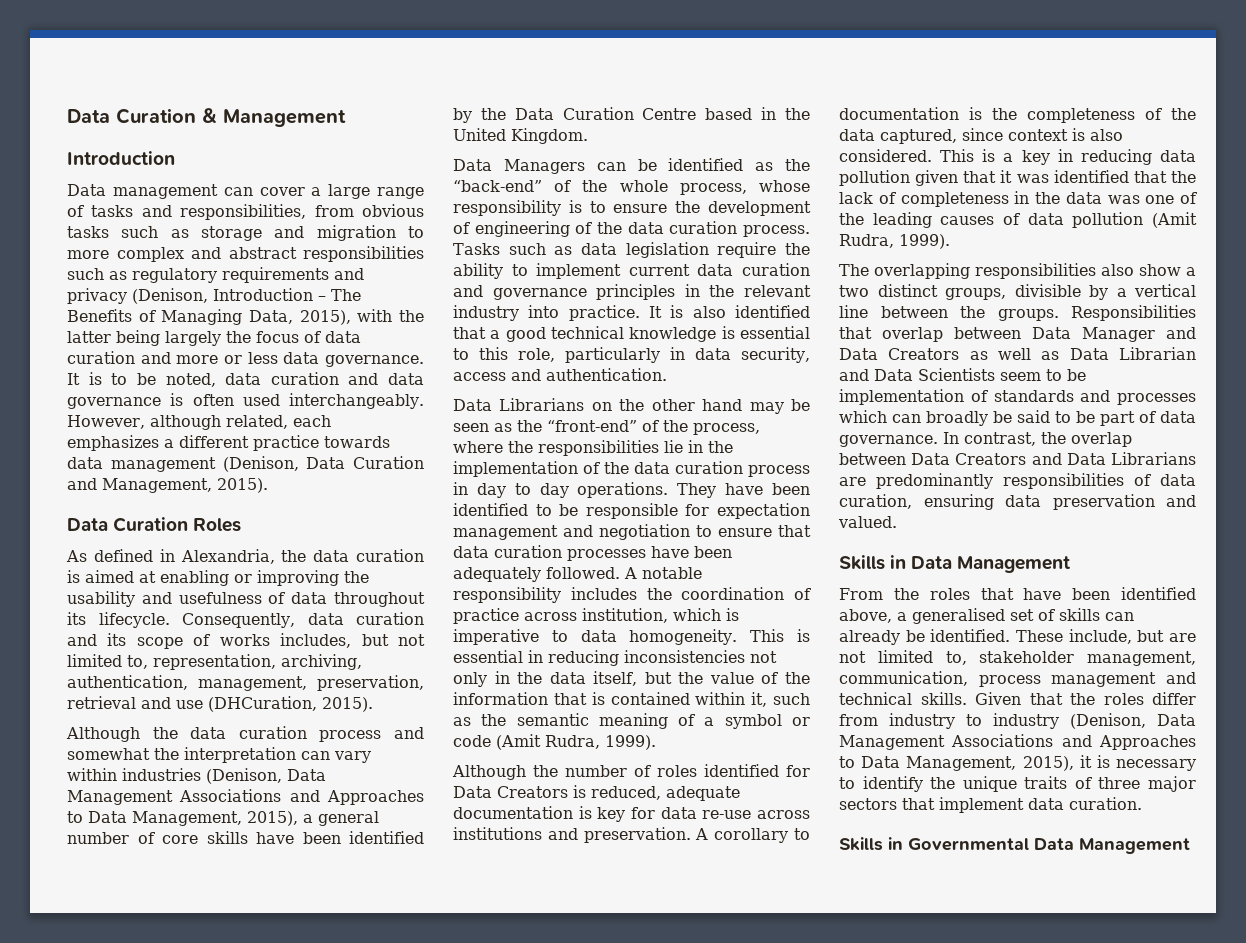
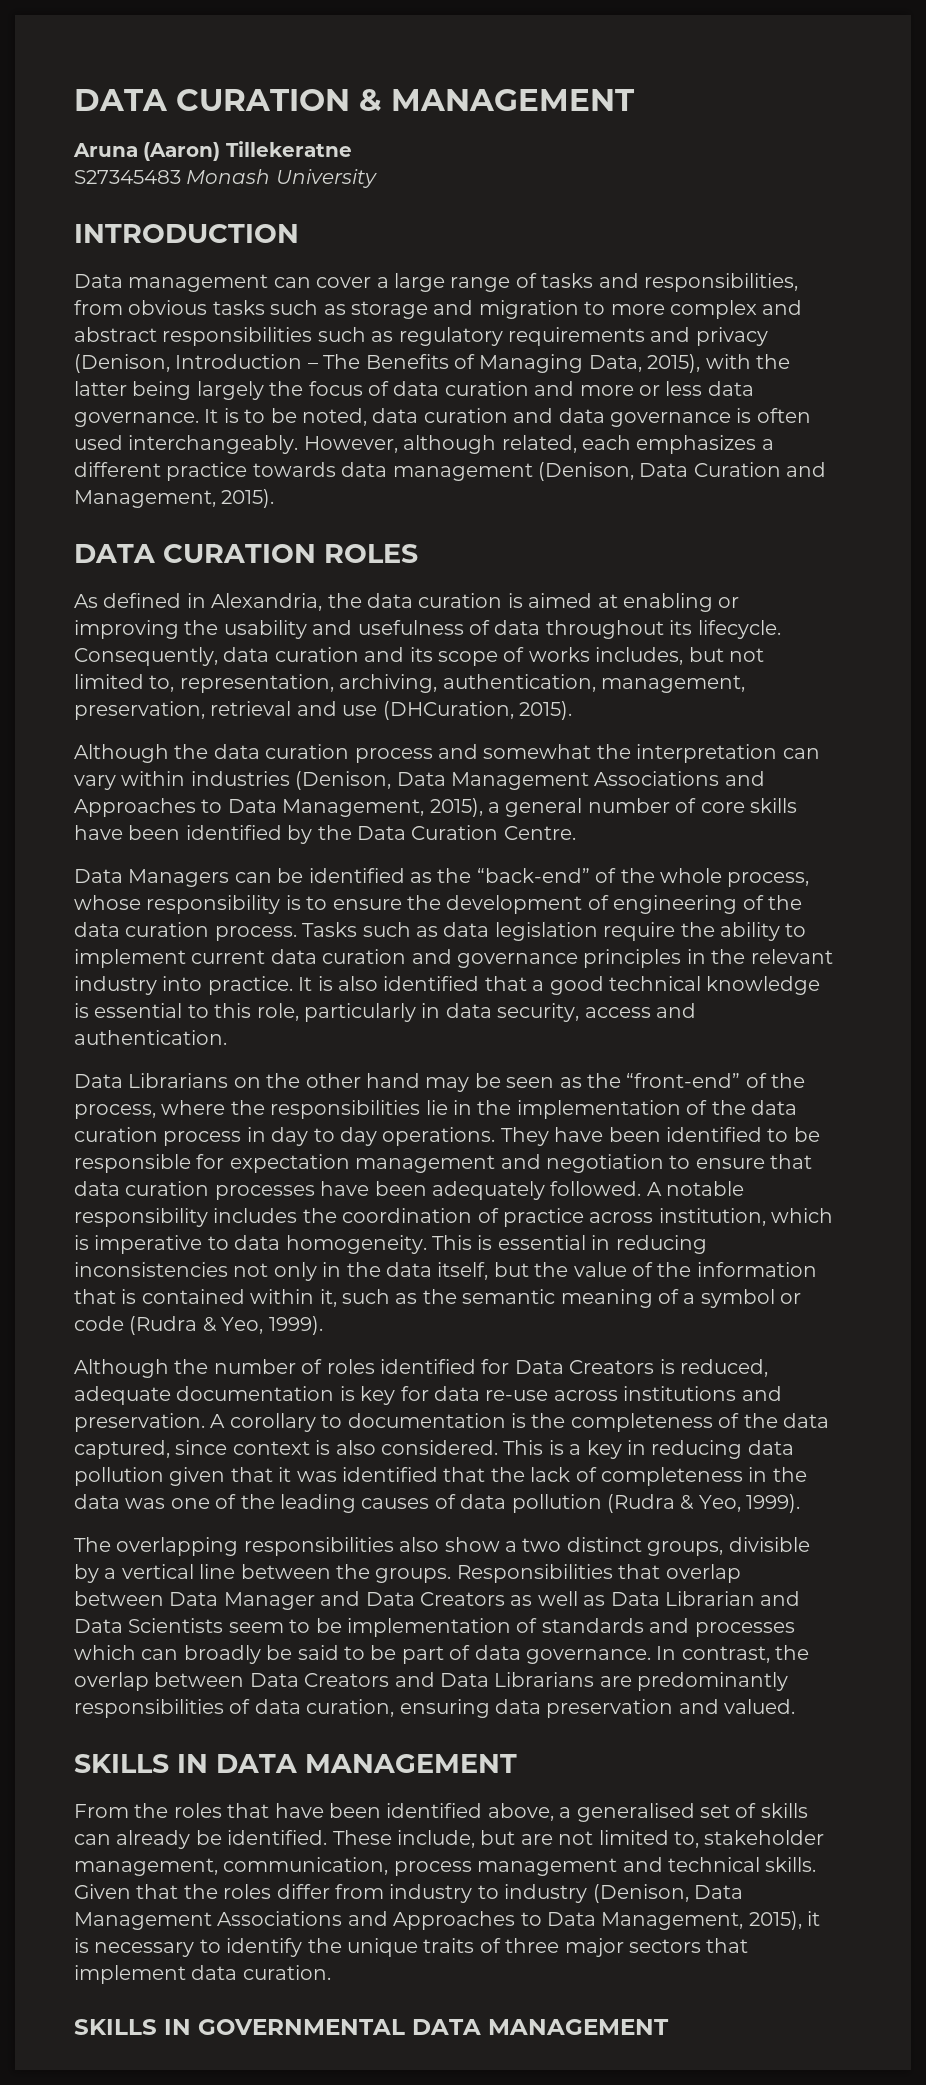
- Data Curation & Management
- Introduction
+ DATA CURATION & MANAGEMENT
+ Aruna (Aaron) Tillekeratne
+ S27345483 Monash University
+ INTRODUCTION
- Data Curation Roles
+ DATA CURATION ROLES
- Although the data curation process and somewhat the interpretation can vary within industries (Denison, Data Management Associations and Approaches to Data Management, 2015), a general number of core skills have been identified by the Data Curation Centre based in the United Kingdom.
+ Although the data curation process and somewhat the interpretation can vary within industries (Denison, Data Management Associations and Approaches to Data Management, 2015), a general number of core skills have been identified by the Data Curation Centre.
- This is essential in reducing inconsistencies not only in the data itself, but the value of the information that is contained within it, such as the semantic meaning of a symbol or code (Amit Rudra, 1999).
+ This is essential in reducing inconsistencies not only in the data itself, but the value of the information that is contained within it, such as the semantic meaning of a symbol or code (Rudra & Yeo, 1999).
- This is a key in reducing data pollution given that it was identified that the lack of completeness in the data was one of the leading causes of data pollution (Amit Rudra, 1999).
+ This is a key in reducing data pollution given that it was identified that the lack of completeness in the data was one of the leading causes of data pollution (Rudra & Yeo, 1999).
- Skills in Data Management
+ SKILLS IN DATA MANAGEMENT
- Skills in Governmental Data Management
+ SKILLS IN GOVERNMENTAL DATA MANAGEMENT

